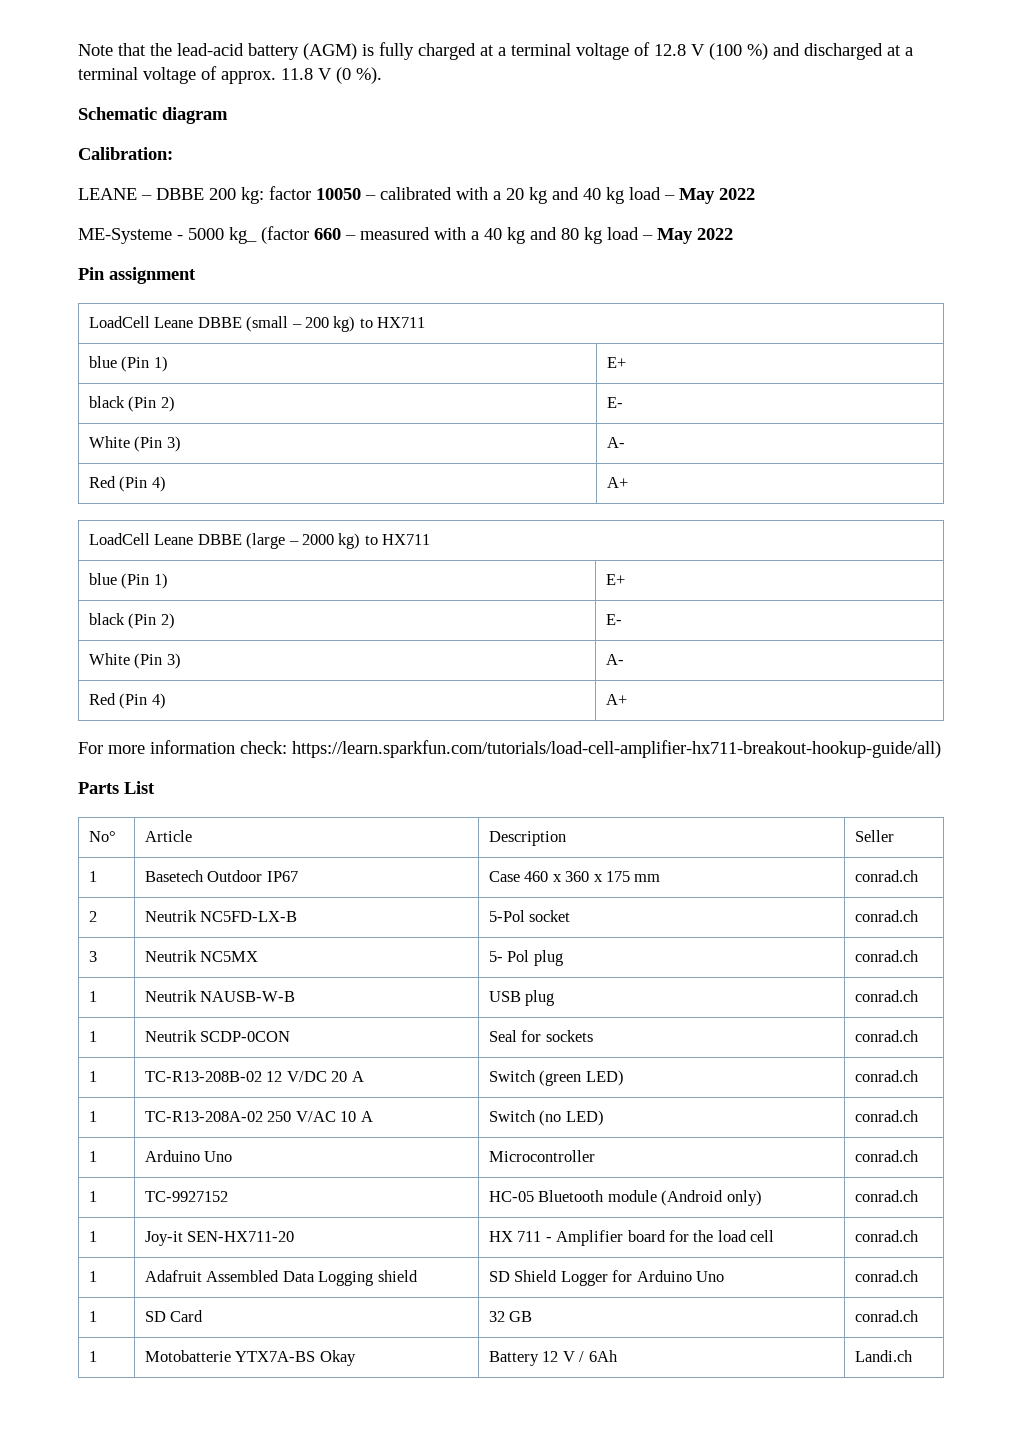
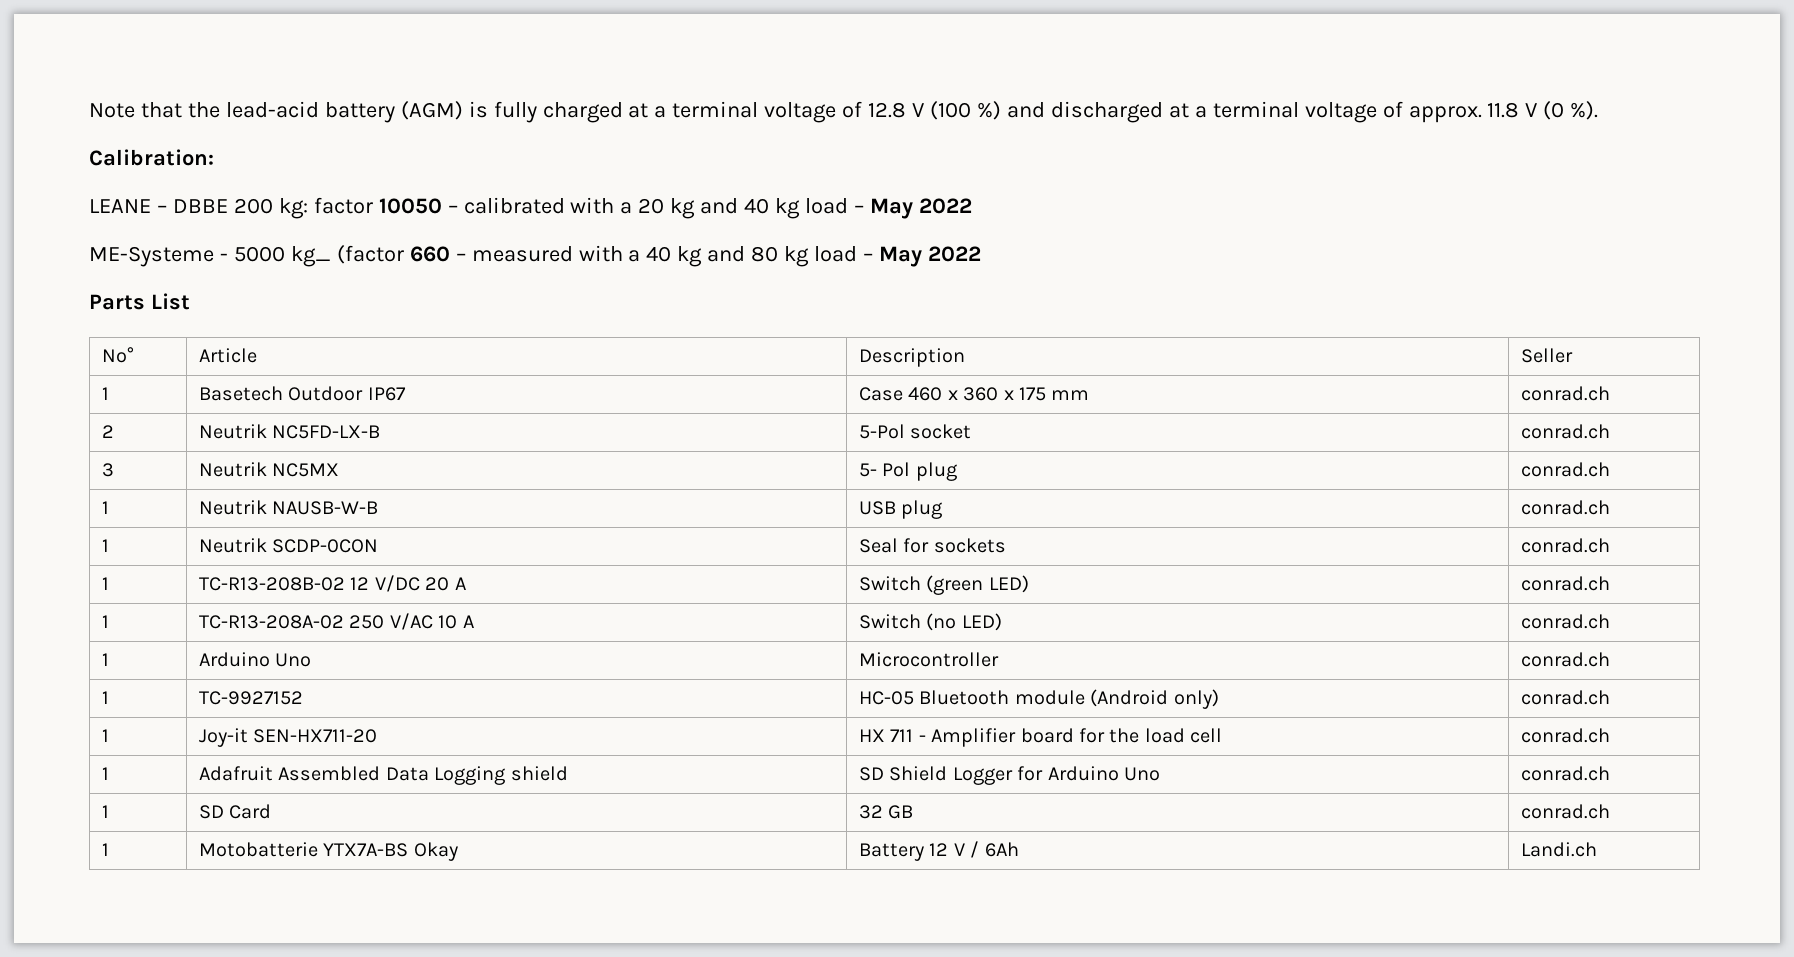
- Schematic diagram
- Pin assignment
- LoadCell Leane DBBE (small – 200 kg) to HX711
- blue (Pin 1) | E+
- black (Pin 2) | E-
- White (Pin 3) | A-
- Red (Pin 4) | A+
- LoadCell Leane DBBE (large – 2000 kg) to HX711
- blue (Pin 1) | E+
- black (Pin 2) | E-
- White (Pin 3) | A-
- Red (Pin 4) | A+
- For more information check: https://learn.sparkfun.com/tutorials/load-cell-amplifier-hx711-breakout-hookup-guide/all)

